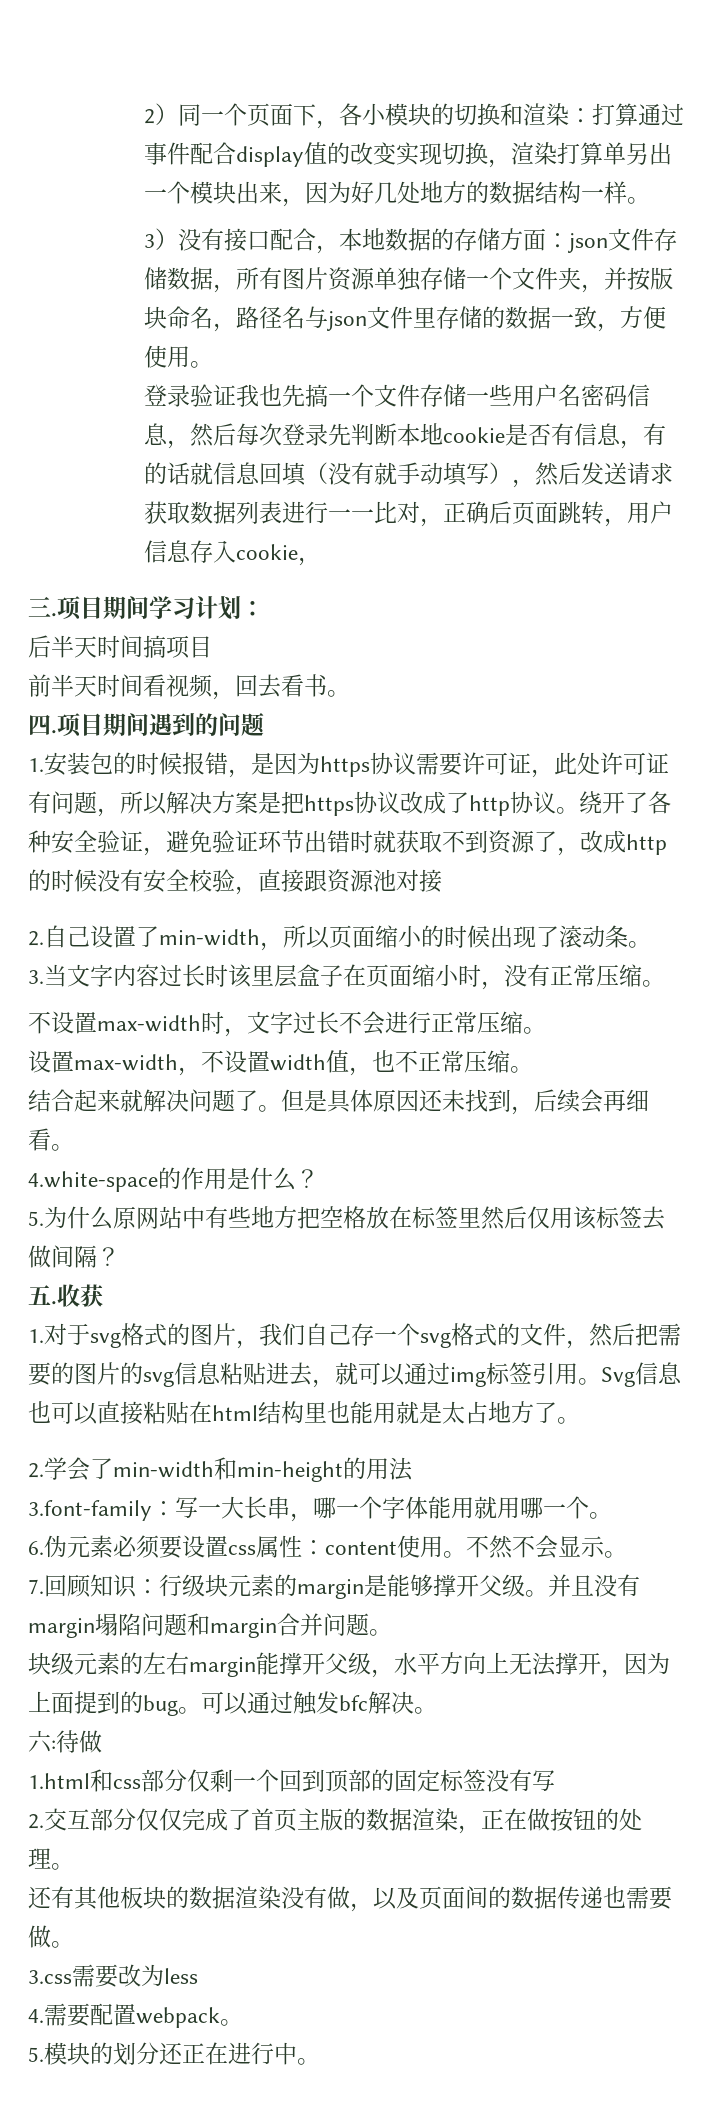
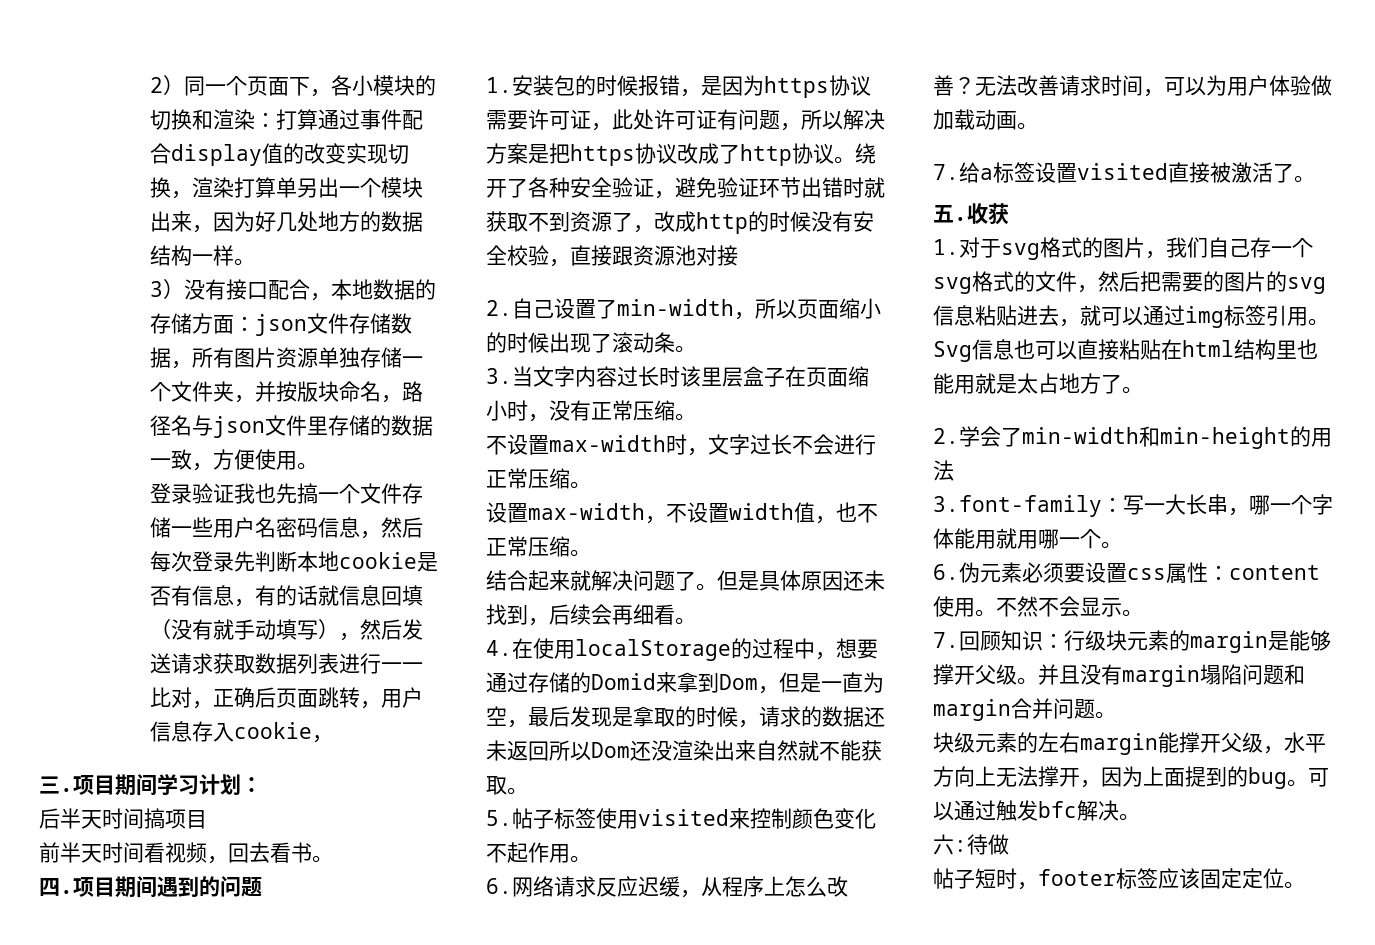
- 4.white-space的作用是什么？
- 5.为什么原网站中有些地方把空格放在标签里然后仅用该标签去做间隔？
+ 4.在使用localStorage的过程中，想要通过存储的Domid来拿到Dom，但是一直为空，最后发现是拿取的时候，请求的数据还未返回所以Dom还没渲染出来自然就不能获取。
+ 5.帖子标签使用visited来控制颜色变化不起作用。
+ 6.网络请求反应迟缓，从程序上怎么改善？无法改善请求时间，可以为用户体验做加载动画。
+ 7.给a标签设置visited直接被激活了。
- 1.html和css部分仅剩一个回到顶部的固定标签没有写
- 2.交互部分仅仅完成了首页主版的数据渲染，正在做按钮的处理。
- 还有其他板块的数据渲染没有做，以及页面间的数据传递也需要做。
- 3.css需要改为less
- 4.需要配置webpack。
- 5.模块的划分还正在进行中。
+ 帖子短时，footer标签应该固定定位。

